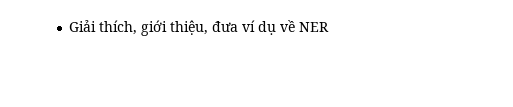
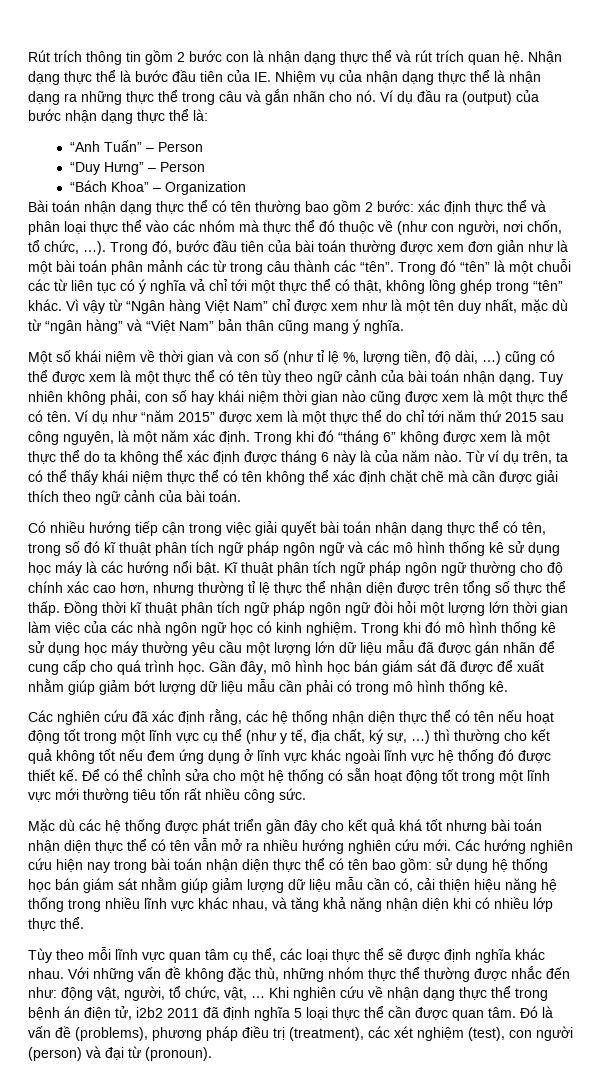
- Giải thích, giới thiệu, đưa ví dụ về NER
+ Rút trích thông tin gồm 2 bước con là nhận dạng thực thể và rút trích quan hệ. Nhận dạng thực thể là bước đầu tiên của IE. Nhiệm vụ của nhận dạng thực thể là nhận dạng ra những thực thể trong câu và gắn nhãn cho nó. Ví dụ đầu ra (output) của bước nhận dạng thực thể là:
+ “Anh Tuấn” – Person
+ “Duy Hưng” – Person
+ “Bách Khoa” – Organization
+ Bài toán nhận dạng thực thể có tên thường bao gồm 2 bước: xác định thực thể và phân loại thực thể vào các nhóm mà thực thể đó thuộc về (như con người, nơi chốn, tổ chức, …). Trong đó, bước đầu tiên của bài toán thường được xem đơn giản như là một bài toán phân mảnh các từ trong câu thành các “tên”. Trong đó “tên” là một chuỗi các từ liên tục có ý nghĩa vả chỉ tới một thực thể có thật, không lồng ghép trong “tên” khác. Vì vậy từ “Ngân hàng Việt Nam” chỉ được xem như là một tên duy nhất, mặc dù từ “ngân hàng” và “Việt Nam” bản thân cũng mang ý nghĩa.
+ Một số khái niệm về thời gian và con số (như tỉ lệ %, lượng tiền, độ dài, …) cũng có thể được xem là một thực thể có tên tùy theo ngữ cảnh của bài toán nhận dạng. Tuy nhiên không phải, con số hay khái niệm thời gian nào cũng được xem là một thực thể có tên. Ví dụ như “năm 2015” được xem là một thực thể do chỉ tới năm thứ 2015 sau công nguyên, là một năm xác định. Trong khi đó “tháng 6” không được xem là một thực thể do ta không thể xác định được tháng 6 này là của năm nào. Từ ví dụ trên, ta có thể thấy khái niệm thực thể có tên không thể xác định chặt chẽ mà cần được giải thích theo ngữ cảnh của bài toán.
+ Có nhiều hướng tiếp cận trong việc giải quyết bài toán nhận dạng thực thể có tên, trong số đó kĩ thuật phân tích ngữ pháp ngôn ngữ và các mô hình thống kê sử dụng học máy là các hướng nổi bật. Kĩ thuật phân tích ngữ pháp ngôn ngữ thường cho độ chính xác cao hơn, nhưng thường tỉ lệ thực thể nhận diện được trên tổng số thực thể thấp. Đồng thời kĩ thuật phân tích ngữ pháp ngôn ngữ đòi hỏi một lượng lớn thời gian làm việc của các nhà ngôn ngữ học có kinh nghiệm. Trong khi đó mô hình thống kê sử dụng học máy thường yêu cầu một lượng lớn dữ liệu mẫu đã được gán nhãn để cung cấp cho quá trình học. Gần đây, mô hình học bán giám sát đã được để xuất nhằm giúp giảm bớt lượng dữ liệu mẫu cần phải có trong mô hình thống kê.
+ Các nghiên cứu đã xác định rằng, các hệ thống nhận diện thực thể có tên nếu hoạt động tốt trong một lĩnh vực cụ thể (như y tế, địa chất, ký sự, …) thì thường cho kết quả không tốt nếu đem ứng dụng ở lĩnh vực khác ngoài lĩnh vực hệ thống đó được thiết kế. Để có thể chỉnh sửa cho một hệ thống có sẵn hoạt động tốt trong một lĩnh vực mới thường tiêu tốn rất nhiều công sức.
+ Mặc dù các hệ thống được phát triển gần đây cho kết quả khá tốt nhưng bài toán nhận diện thực thể có tên vẫn mở ra nhiều hướng nghiên cứu mới. Các hướng nghiên cứu hiện nay trong bài toán nhận diện thực thể có tên bao gồm: sử dụng hệ thống học bán giám sát nhằm giúp giảm lượng dữ liệu mẫu cần có, cải thiện hiệu năng hệ thống trong nhiều lĩnh vực khác nhau, và tăng khả năng nhận diện khi có nhiều lớp thực thể.
+ Tùy theo mỗi lĩnh vực quan tâm cụ thể, các loại thực thể sẽ được định nghĩa khác nhau. Với những vấn đề không đặc thù, những nhóm thực thể thường được nhắc đến như: động vật, người, tổ chức, vật, … Khi nghiên cứu về nhận dạng thực thể trong bệnh án điện tử, i2b2 2011 đã định nghĩa 5 loại thực thể cần được quan tâm. Đó là vấn đề (problems), phương pháp điều trị (treatment), các xét nghiệm (test), con người (person) và đại từ (pronoun).

